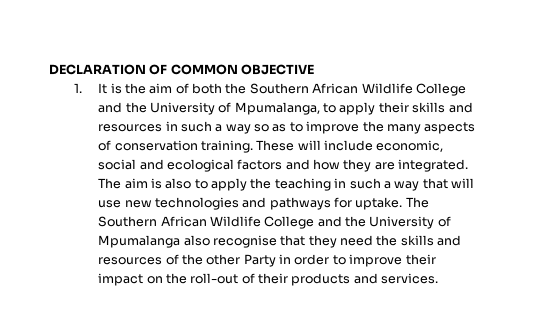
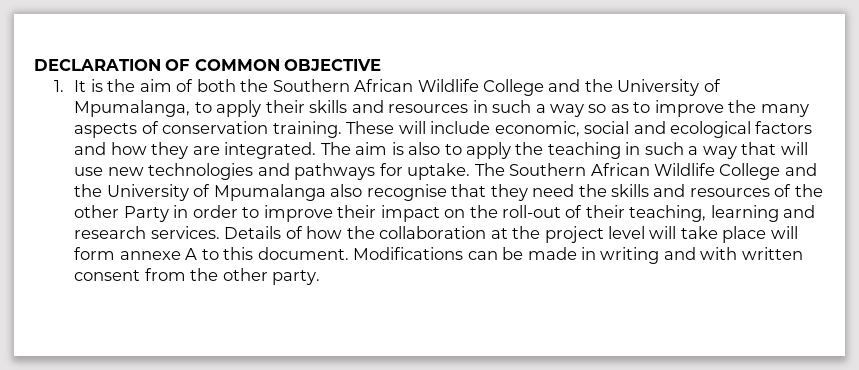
- The Southern African Wildlife College and the University of Mpumalanga also recognise that they need the skills and resources of the other Party in order to improve their impact on the roll-out of their products and services.
+ The Southern African Wildlife College and the University of Mpumalanga also recognise that they need the skills and resources of the other Party in order to improve their impact on the roll-out of their teaching, learning and research services. Details of how the collaboration at the project level will take place will form annexe A to this document. Modifications can be made in writing and with written consent from the other party.

